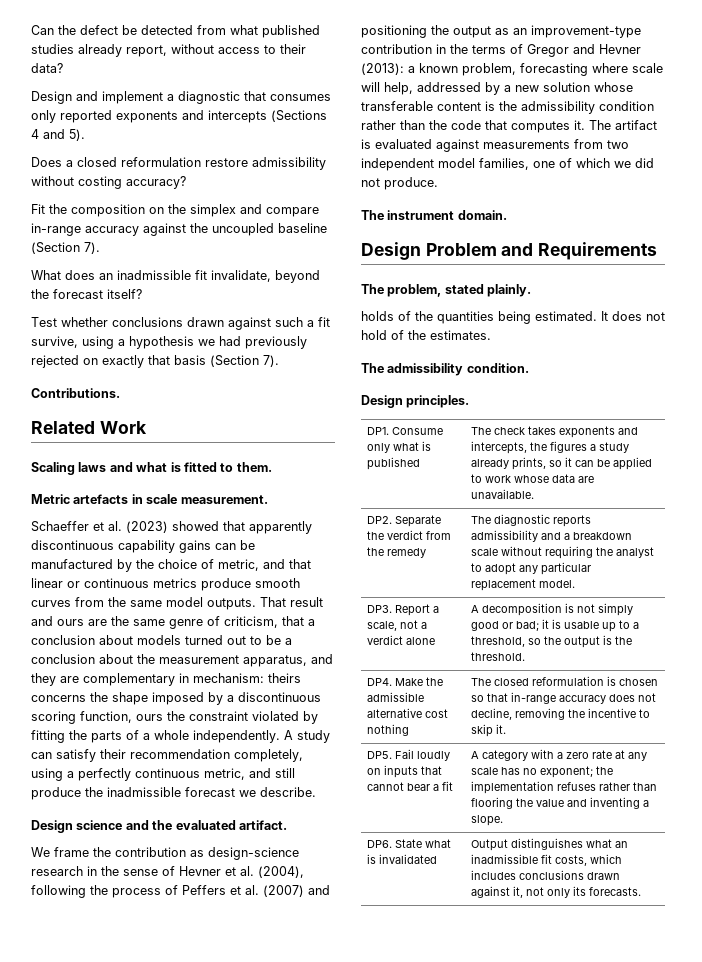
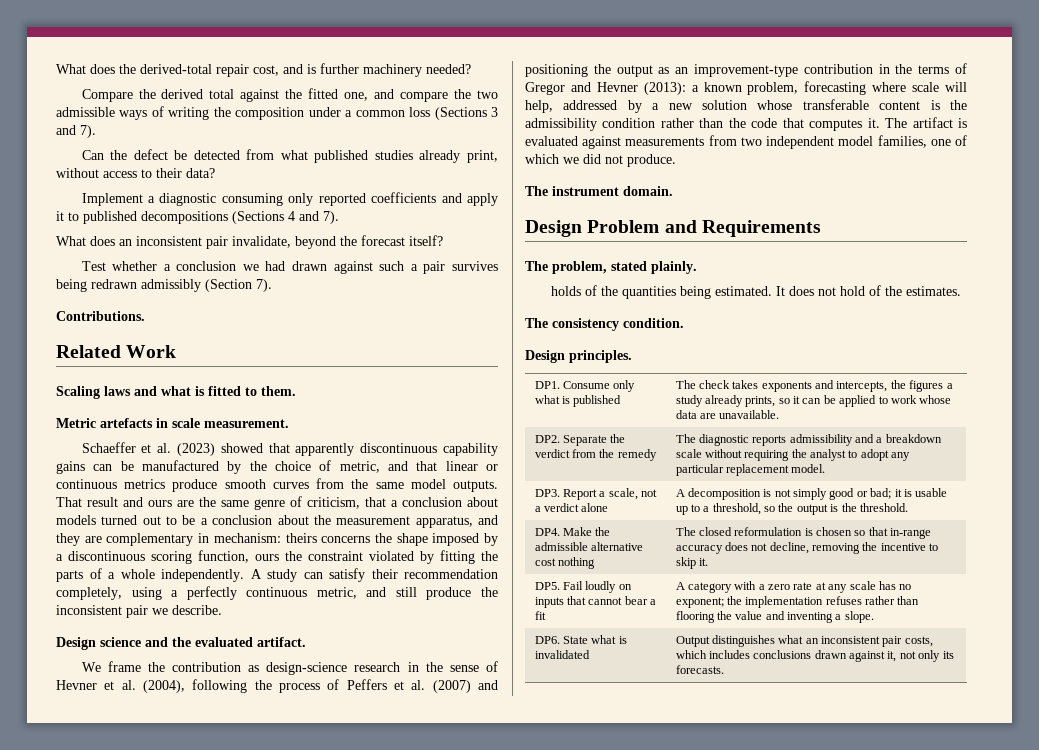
+ What does the derived-total repair cost, and is further machinery needed?
+ Compare the derived total against the fitted one, and compare the two admissible ways of writing the composition under a common loss (Sections 3 and 7).
- Can the defect be detected from what published studies already report, without access to their data?
+ Can the defect be detected from what published studies already print, without access to their data?
- Design and implement a diagnostic that consumes only reported exponents and intercepts (Sections 4 and 5).
- Does a closed reformulation restore admissibility without costing accuracy?
- Fit the composition on the simplex and compare in-range accuracy against the uncoupled baseline (Section 7).
+ Implement a diagnostic consuming only reported coefficients and apply it to published decompositions (Sections 4 and 7).
- What does an inadmissible fit invalidate, beyond the forecast itself?
+ What does an inconsistent pair invalidate, beyond the forecast itself?
- Test whether conclusions drawn against such a fit survive, using a hypothesis we had previously rejected on exactly that basis (Section 7).
+ Test whether a conclusion we had drawn against such a pair survives being redrawn admissibly (Section 7).
- A study can satisfy their recommendation completely, using a perfectly continuous metric, and still produce the inadmissible forecast we describe.
+ A study can satisfy their recommendation completely, using a perfectly continuous metric, and still produce the inconsistent pair we describe.
- The admissibility condition.
+ The consistency condition.
- DP6. State what is invalidated | Output distinguishes what an inadmissible fit costs, which includes conclusions drawn against it, not only its forecasts.
+ DP6. State what is invalidated | Output distinguishes what an inconsistent pair costs, which includes conclusions drawn against it, not only its forecasts.

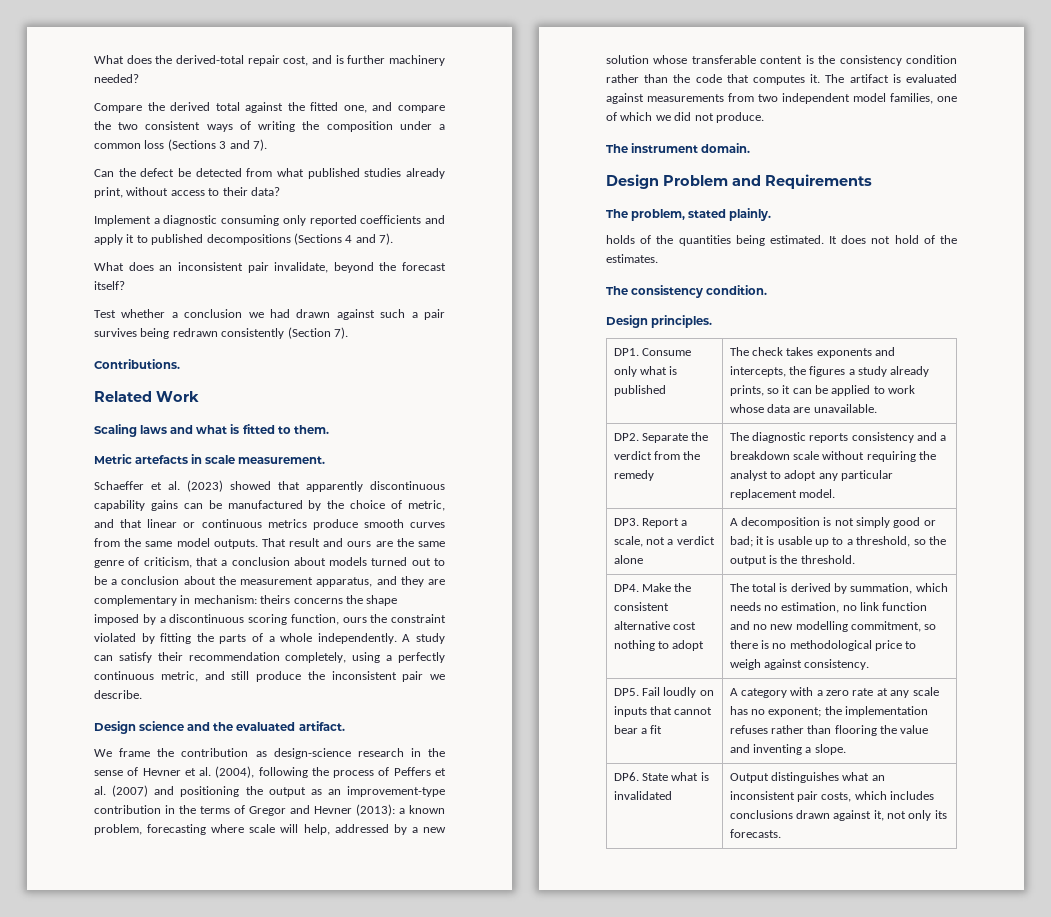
- Compare the derived total against the fitted one, and compare the two admissible ways of writing the composition under a common loss (Sections 3 and 7).
+ Compare the derived total against the fitted one, and compare the two consistent ways of writing the composition under a common loss (Sections 3 and 7).
- Test whether a conclusion we had drawn against such a pair survives being redrawn admissibly (Section 7).
+ Test whether a conclusion we had drawn against such a pair survives being redrawn consistently (Section 7).
- a known problem, forecasting where scale will help, addressed by a new solution whose transferable content is the admissibility condition rather than the code that computes it.
+ a known problem, forecasting where scale will help, addressed by a new solution whose transferable content is the consistency condition rather than the code that computes it.
- DP2. Separate the verdict from the remedy | The diagnostic reports admissibility and a breakdown scale without requiring the analyst to adopt any particular replacement model.
+ DP2. Separate the verdict from the remedy | The diagnostic reports consistency and a breakdown scale without requiring the analyst to adopt any particular replacement model.
- DP4. Make the admissible alternative cost nothing | The closed reformulation is chosen so that in-range accuracy does not decline, removing the incentive to skip it.
+ DP4. Make the consistent alternative cost nothing to adopt | The total is derived by summation, which needs no estimation, no link function and no new modelling commitment, so there is no methodological price to weigh against consistency.

